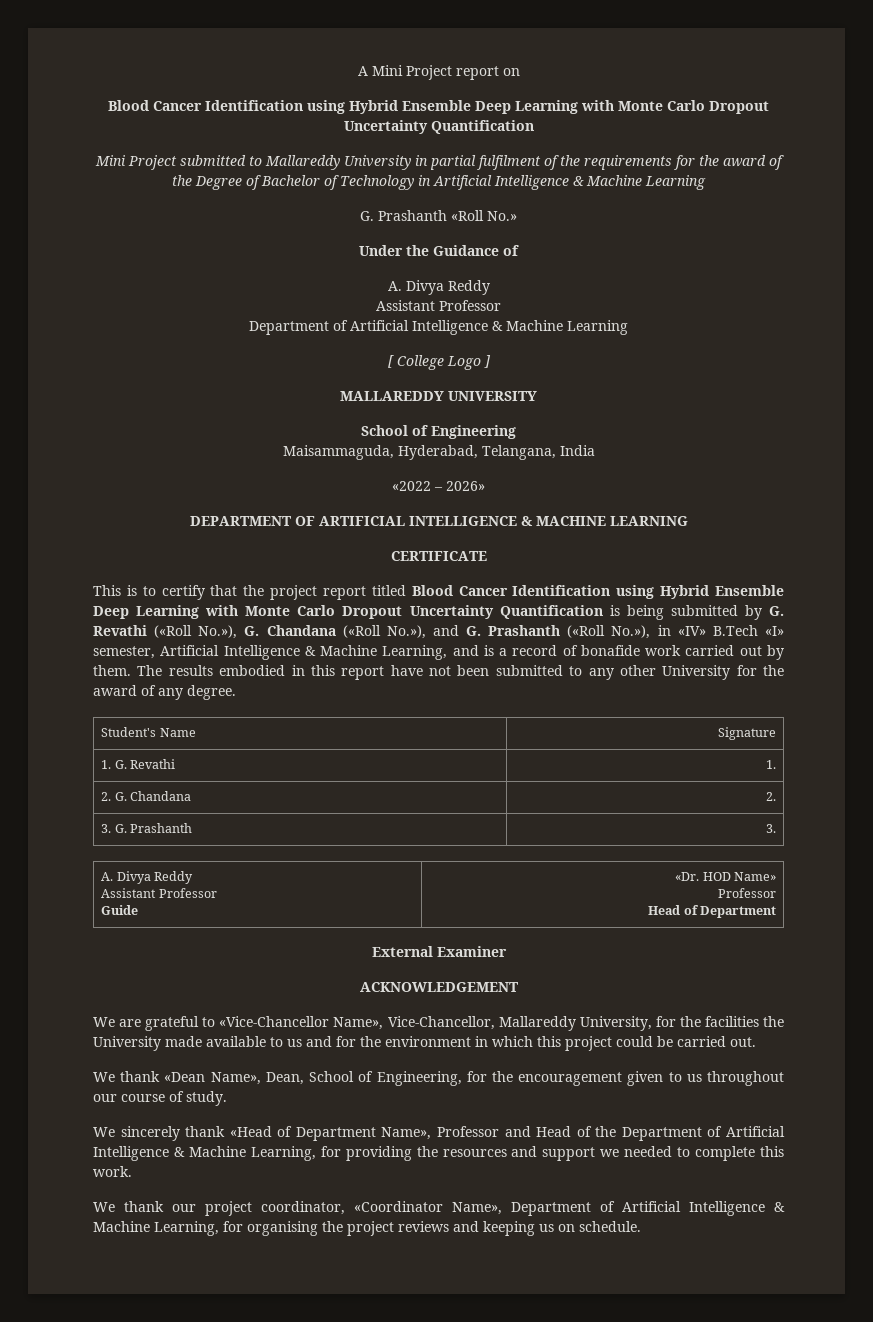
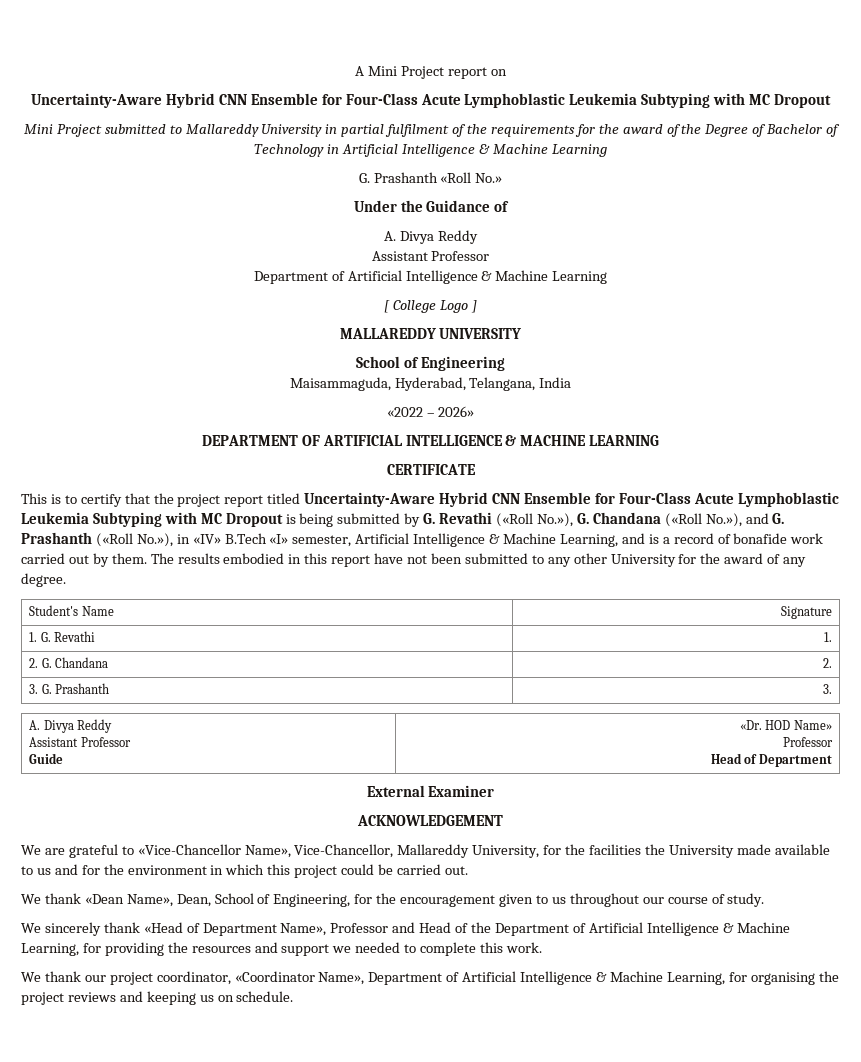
  A Mini Project report on
- Blood Cancer Identification using Hybrid Ensemble Deep Learning with Monte Carlo Dropout Uncertainty Quantification
+ Uncertainty-Aware Hybrid CNN Ensemble for Four-Class Acute Lymphoblastic Leukemia Subtyping with MC Dropout
- This is to certify that the project report titled Blood Cancer Identification using Hybrid Ensemble Deep Learning with Monte Carlo Dropout Uncertainty Quantification is being submitted by G. Revathi («Roll No.»), G. Chandana («Roll No.»), and G. Prashanth («Roll No.»), in «IV» B.Tech «I» semester, Artificial Intelligence & Machine Learning, and is a record of bonafide work carried out by them.
+ This is to certify that the project report titled Uncertainty-Aware Hybrid CNN Ensemble for Four-Class Acute Lymphoblastic Leukemia Subtyping with MC Dropout is being submitted by G. Revathi («Roll No.»), G. Chandana («Roll No.»), and G. Prashanth («Roll No.»), in «IV» B.Tech «I» semester, Artificial Intelligence & Machine Learning, and is a record of bonafide work carried out by them.

